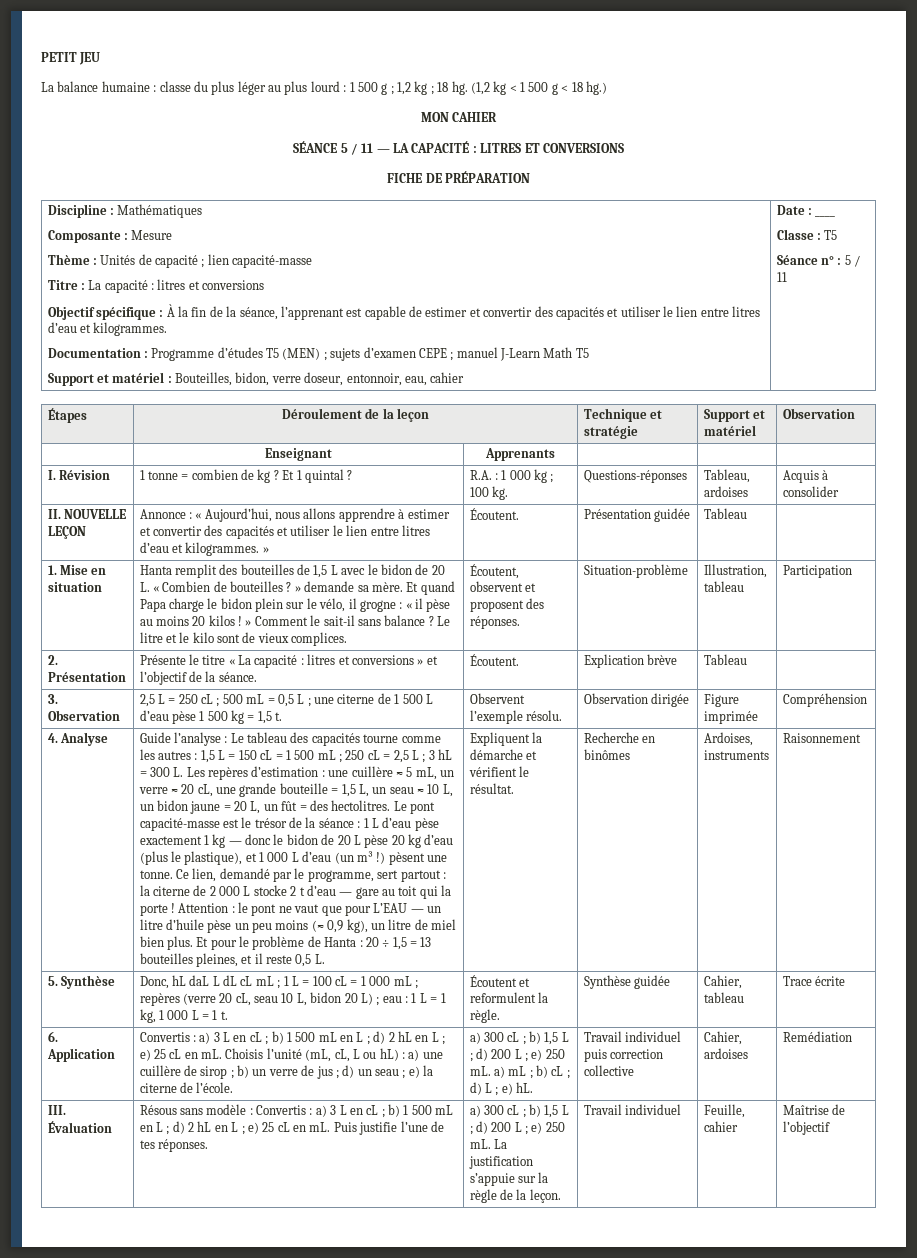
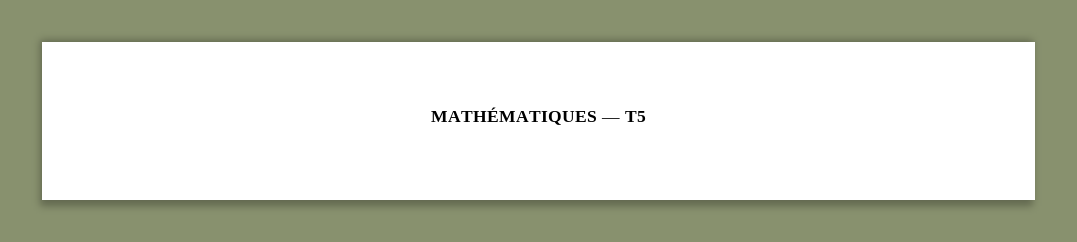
- PETIT JEU
- La balance humaine : classe du plus léger au plus lourd : 1 500 g ; 1,2 kg ; 18 hg. (1,2 kg < 1 500 g < 18 hg.)
- MON CAHIER
- SÉANCE 5 / 11 — LA CAPACITÉ : LITRES ET CONVERSIONS
- FICHE DE PRÉPARATION
- Discipline : Mathématiques
- Composante : Mesure
- Thème : Unités de capacité ; lien capacité-masse
- Titre : La capacité : litres et conversions
- Objectif spécifique : À la fin de la séance, l’apprenant est capable de estimer et convertir des capacités et utiliser le lien entre litres d’eau et kilogrammes.
- Documentation : Programme d’études T5 (MEN) ; sujets d’examen CEPE ; manuel J-Learn Math T5
- Support et matériel : Bouteilles, bidon, verre doseur, entonnoir, eau, cahier | Date : ____
- Classe : T5
- Séance n° : 5 / 11
- Étapes | Déroulement de la leçon | Technique et stratégie | Support et matériel | Observation
- | Enseignant | Apprenants | | |
- I. Révision | 1 tonne = combien de kg ? Et 1 quintal ? | R.A. : 1 000 kg ; 100 kg. | Questions-réponses | Tableau, ardoises | Acquis à consolider
- II. NOUVELLE LEÇON | Annonce : « Aujourd’hui, nous allons apprendre à estimer et convertir des capacités et utiliser le lien entre litres d’eau et kilogrammes. » | Écoutent. | Présentation guidée | Tableau |
- 1. Mise en situation | Hanta remplit des bouteilles de 1,5 L avec le bidon de 20 L. « Combien de bouteilles ? » demande sa mère. Et quand Papa charge le bidon plein sur le vélo, il grogne : « il pèse au moins 20 kilos ! » Comment le sait-il sans balance ? Le litre et le kilo sont de vieux complices. | Écoutent, observent et proposent des réponses. | Situation-problème | Illustration, tableau | Participation
- 2. Présentation | Présente le titre « La capacité : litres et conversions » et l’objectif de la séance. | Écoutent. | Explication brève | Tableau |
- 3. Observation | 2,5 L = 250 cL ; 500 mL = 0,5 L ; une citerne de 1 500 L d’eau pèse 1 500 kg = 1,5 t. | Observent l’exemple résolu. | Observation dirigée | Figure imprimée | Compréhension
- 4. Analyse | Guide l’analyse : Le tableau des capacités tourne comme les autres : 1,5 L = 150 cL = 1 500 mL ; 250 cL = 2,5 L ; 3 hL = 300 L. Les repères d’estimation : une cuillère ≈ 5 mL, un verre ≈ 20 cL, une grande bouteille = 1,5 L, un seau ≈ 10 L, un bidon jaune = 20 L, un fût = des hectolitres. Le pont capacité-masse est le trésor de la séance : 1 L d’eau pèse exactement 1 kg — donc le bidon de 20 L pèse 20 kg d’eau (plus le plastique), et 1 000 L d’eau (un m³ !) pèsent une tonne. Ce lien, demandé par le programme, sert partout : la citerne de 2 000 L stocke 2 t d’eau — gare au toit qui la porte ! Attention : le pont ne vaut que pour L’EAU — un litre d’huile pèse un peu moins (≈ 0,9 kg), un litre de miel bien plus. Et pour le problème de Hanta : 20 ÷ 1,5 = 13 bouteilles pleines, et il reste 0,5 L. | Expliquent la démarche et vérifient le résultat. | Recherche en binômes | Ardoises, instruments | Raisonnement
- 5. Synthèse | Donc, hL daL L dL cL mL ; 1 L = 100 cL = 1 000 mL ; repères (verre 20 cL, seau 10 L, bidon 20 L) ; eau : 1 L = 1 kg, 1 000 L = 1 t. | Écoutent et reformulent la règle. | Synthèse guidée | Cahier, tableau | Trace écrite
- 6. Application | Convertis : a) 3 L en cL ; b) 1 500 mL en L ; d) 2 hL en L ; e) 25 cL en mL. Choisis l’unité (mL, cL, L ou hL) : a) une cuillère de sirop ; b) un verre de jus ; d) un seau ; e) la citerne de l’école. | a) 300 cL ; b) 1,5 L ; d) 200 L ; e) 250 mL. a) mL ; b) cL ; d) L ; e) hL. | Travail individuel puis correction collective | Cahier, ardoises | Remédiation
- III. Évaluation | Résous sans modèle : Convertis : a) 3 L en cL ; b) 1 500 mL en L ; d) 2 hL en L ; e) 25 cL en mL. Puis justifie l’une de tes réponses. | a) 300 cL ; b) 1,5 L ; d) 200 L ; e) 250 mL. La justification s’appuie sur la règle de la leçon. | Travail individuel | Feuille, cahier | Maîtrise de l’objectif
+ MATHÉMATIQUES — T5

